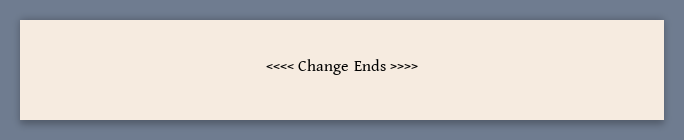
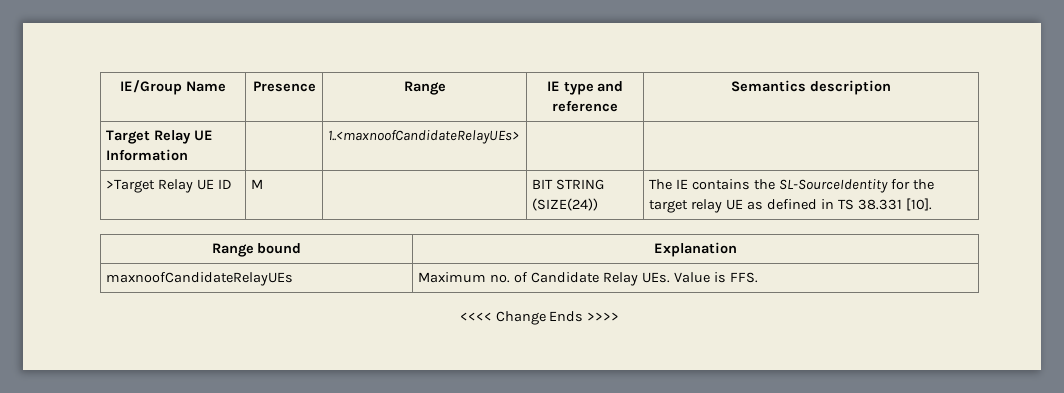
+ IE/Group Name | Presence | Range | IE type and reference | Semantics description
+ Target Relay UE Information | | 1..<maxnoofCandidateRelayUEs> | |
+ >Target Relay UE ID | M | | BIT STRING (SIZE(24)) | The IE contains the SL-SourceIdentity for the target relay UE as defined in TS 38.331 [10].
+ Range bound | Explanation
+ maxnoofCandidateRelayUEs | Maximum no. of Candidate Relay UEs. Value is FFS.

